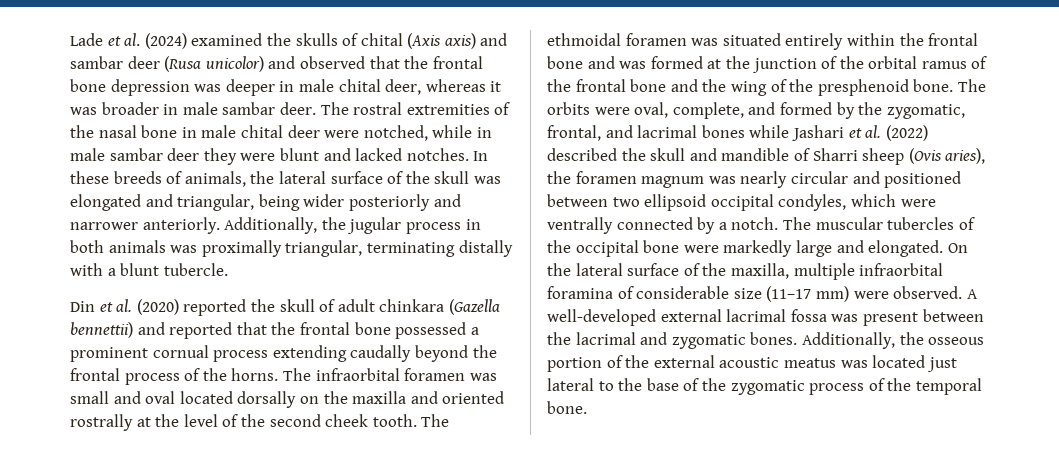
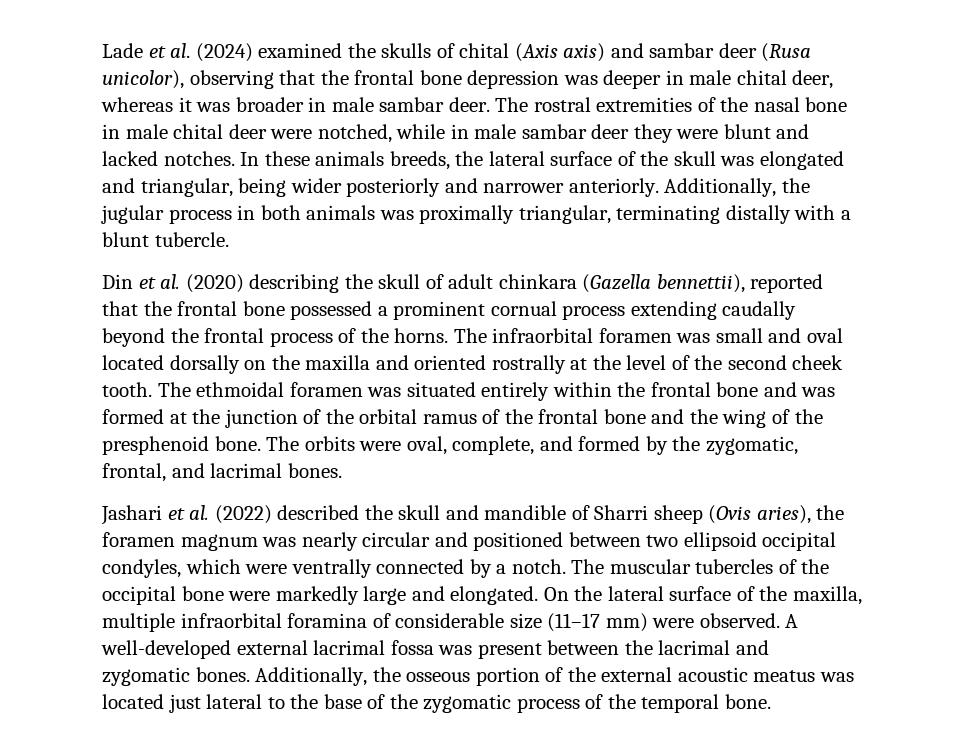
- Lade et al. (2024) examined the skulls of chital (Axis axis) and sambar deer (Rusa unicolor) and observed that the frontal bone depression was deeper in male chital deer, whereas it was broader in male sambar deer.
+ Lade et al. (2024) examined the skulls of chital (Axis axis) and sambar deer (Rusa unicolor), observing that the frontal bone depression was deeper in male chital deer, whereas it was broader in male sambar deer.
- In these breeds of animals, the lateral surface of the skull was elongated and triangular, being wider posteriorly and narrower anteriorly.
+ In these animals breeds, the lateral surface of the skull was elongated and triangular, being wider posteriorly and narrower anteriorly.
- Din et al. (2020) reported the skull of adult chinkara (Gazella bennettii) and reported that the frontal bone possessed a prominent cornual process extending caudally beyond the frontal process of the horns.
+ Din et al. (2020) describing the skull of adult chinkara (Gazella bennettii), reported that the frontal bone possessed a prominent cornual process extending caudally beyond the frontal process of the horns.
- The orbits were oval, complete, and formed by the zygomatic, frontal, and lacrimal bones while Jashari et al. (2022) described the skull and mandible of Sharri sheep (Ovis aries), the foramen magnum was nearly circular and positioned between two ellipsoid occipital condyles, which were ventrally connected by a notch.
+ The orbits were oval, complete, and formed by the zygomatic, frontal, and lacrimal bones.
+ Jashari et al. (2022) described the skull and mandible of Sharri sheep (Ovis aries), the foramen magnum was nearly circular and positioned between two ellipsoid occipital condyles, which were ventrally connected by a notch.

